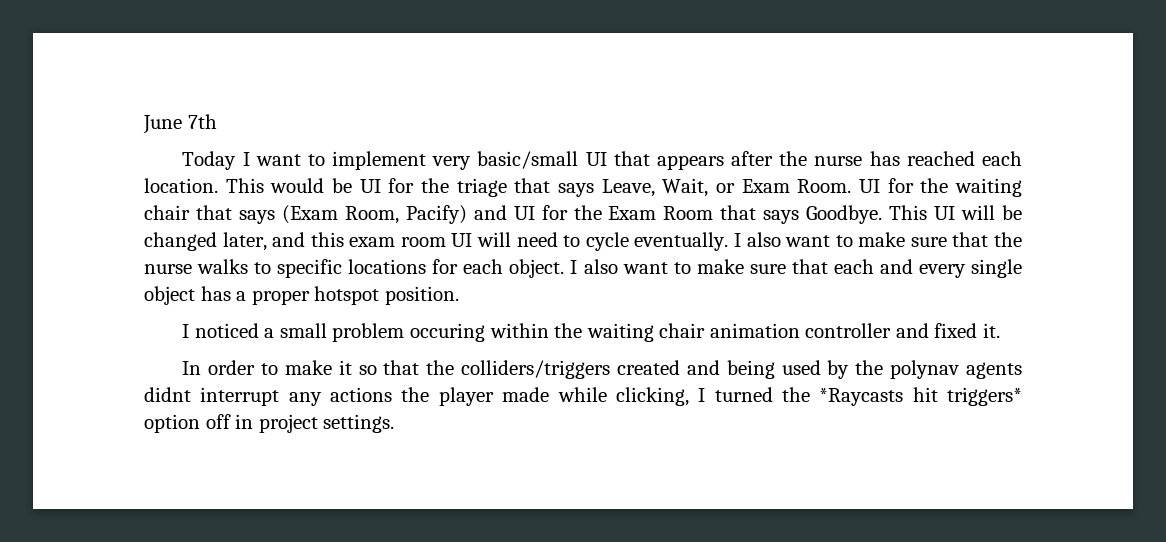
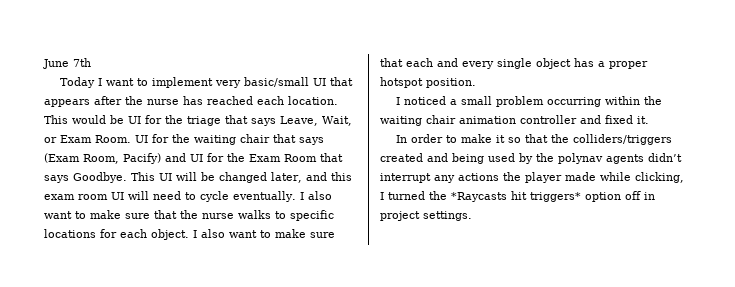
- I noticed a small problem occuring within the waiting chair animation controller and fixed it.
+ I noticed a small problem occurring within the waiting chair animation controller and fixed it.
- In order to make it so that the colliders/triggers created and being used by the polynav agents didnt interrupt any actions the player made while clicking, I turned the *Raycasts hit triggers* option off in project settings.
+ In order to make it so that the colliders/triggers created and being used by the polynav agents didn’t interrupt any actions the player made while clicking, I turned the *Raycasts hit triggers* option off in project settings.

